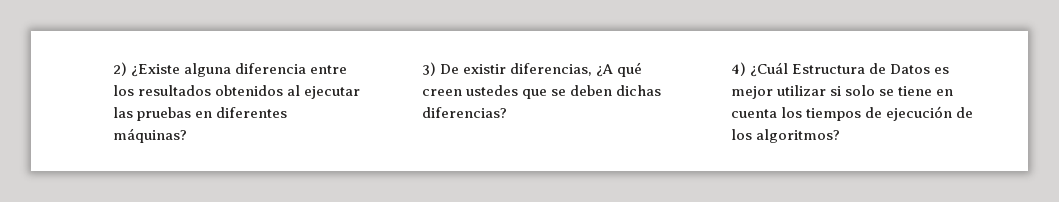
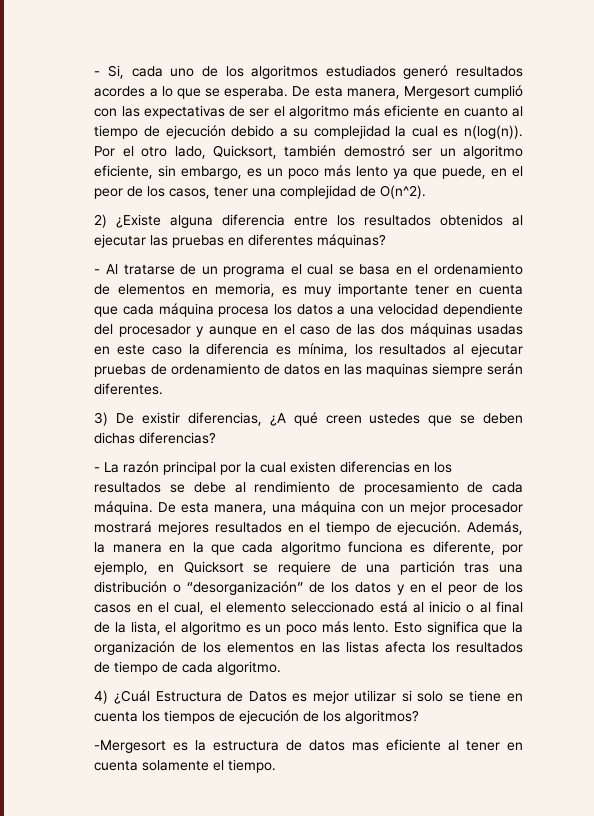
+ - Si, cada uno de los algoritmos estudiados generó resultados acordes a lo que se esperaba. De esta manera, Mergesort cumplió con las expectativas de ser el algoritmo más eficiente en cuanto al tiempo de ejecución debido a su complejidad la cual es n(log(n)). Por el otro lado, Quicksort, también demostró ser un algoritmo eficiente, sin embargo, es un poco más lento ya que puede, en el peor de los casos, tener una complejidad de O(n^2).
+ - Al tratarse de un programa el cual se basa en el ordenamiento de elementos en memoria, es muy importante tener en cuenta que cada máquina procesa los datos a una velocidad dependiente del procesador y aunque en el caso de las dos máquinas usadas en este caso la diferencia es mínima, los resultados al ejecutar pruebas de ordenamiento de datos en las maquinas siempre serán diferentes.
+ - La razón principal por la cual existen diferencias en los resultados se debe al rendimiento de procesamiento de cada máquina. De esta manera, una máquina con un mejor procesador mostrará mejores resultados en el tiempo de ejecución. Además, la manera en la que cada algoritmo funciona es diferente, por ejemplo, en Quicksort se requiere de una partición tras una distribución o “desorganización” de los datos y en el peor de los casos en el cual, el elemento seleccionado está al inicio o al final de la lista, el algoritmo es un poco más lento. Esto significa que la organización de los elementos en las listas afecta los resultados de tiempo de cada algoritmo.
+ -Mergesort es la estructura de datos mas eficiente al tener en cuenta solamente el tiempo.

